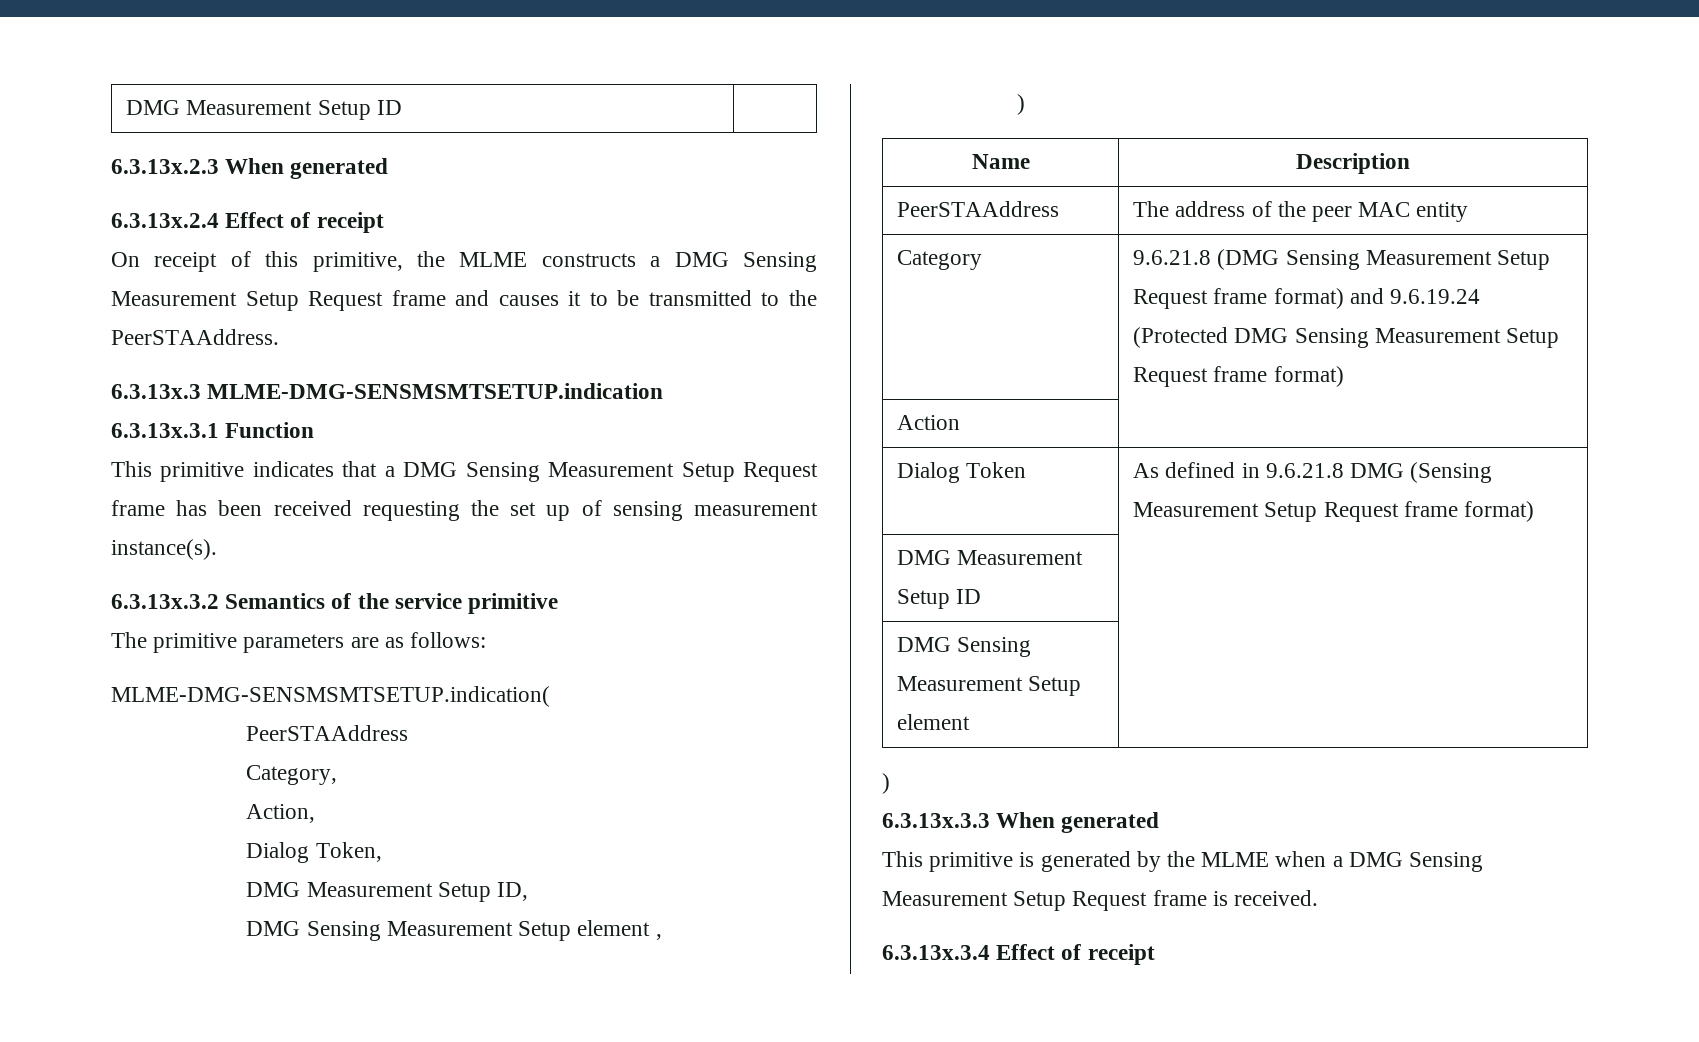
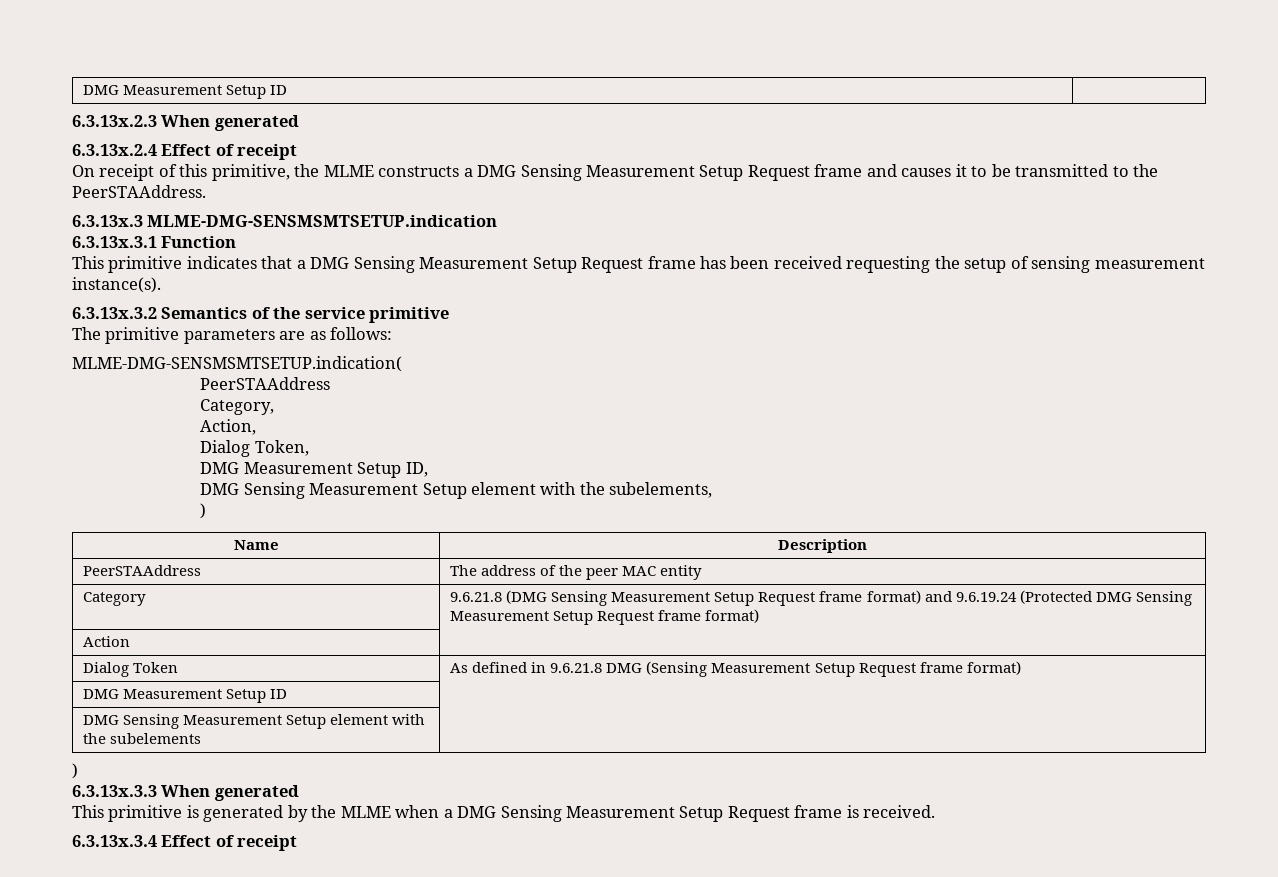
- This primitive indicates that a DMG Sensing Measurement Setup Request frame has been received requesting the set up of sensing measurement instance(s).
+ This primitive indicates that a DMG Sensing Measurement Setup Request frame has been received requesting the setup of sensing measurement instance(s).
- DMG Sensing Measurement Setup element ,
+ DMG Sensing Measurement Setup element with the subelements,
- DMG Sensing Measurement Setup element |
+ DMG Sensing Measurement Setup element with the subelements |

